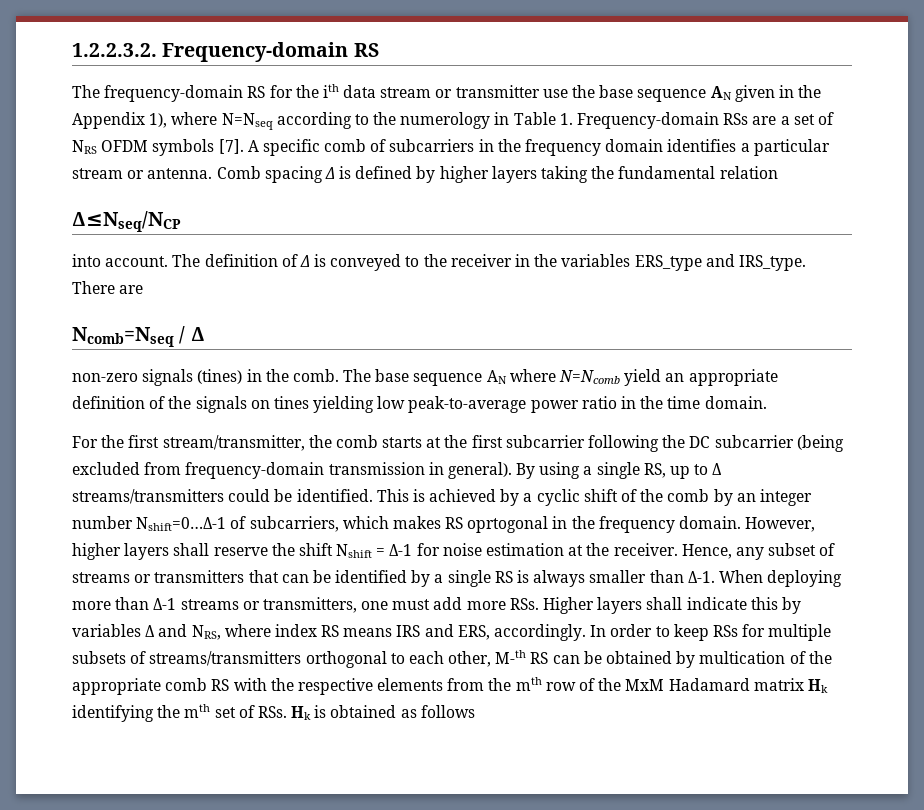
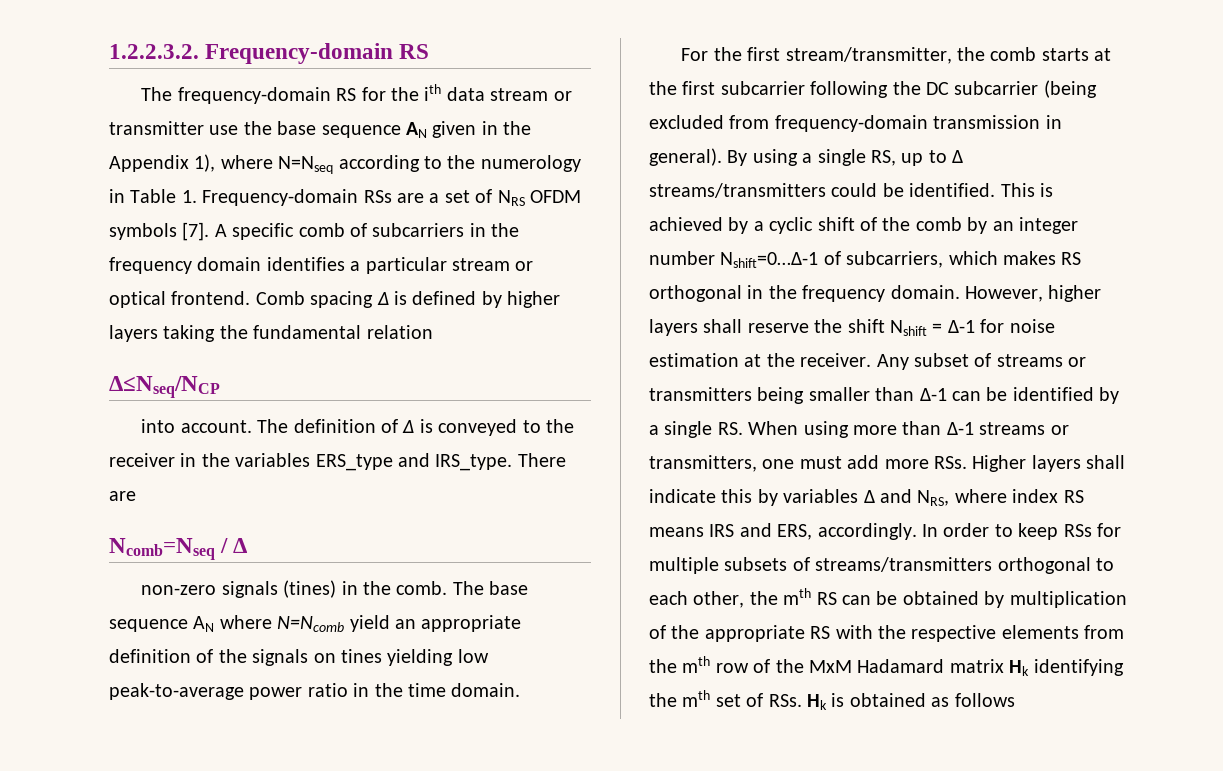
- A specific comb of subcarriers in the frequency domain identifies a particular stream or antenna.
+ A specific comb of subcarriers in the frequency domain identifies a particular stream or optical frontend.
- This is achieved by a cyclic shift of the comb by an integer number Nshift=0…Δ-1 of subcarriers, which makes RS oprtogonal in the frequency domain.
+ This is achieved by a cyclic shift of the comb by an integer number Nshift=0…Δ-1 of subcarriers, which makes RS orthogonal in the frequency domain.
- Hence, any subset of streams or transmitters that can be identified by a single RS is always smaller than Δ-1. When deploying more than Δ-1 streams or transmitters, one must add more RSs. Higher layers shall indicate this by variables Δ and NRS, where index RS means IRS and ERS, accordingly.
+ Any subset of streams or transmitters being smaller than Δ-1 can be identified by a single RS. When using more than Δ-1 streams or transmitters, one must add more RSs. Higher layers shall indicate this by variables Δ and NRS, where index RS means IRS and ERS, accordingly.
- In order to keep RSs for multiple subsets of streams/transmitters orthogonal to each other, M-th RS can be obtained by multication of the appropriate comb RS with the respective elements from the mth row of the MxM Hadamard matrix Hk identifying the mth set of RSs. Hk is obtained as follows
+ In order to keep RSs for multiple subsets of streams/transmitters orthogonal to each other, the mth RS can be obtained by multiplication of the appropriate RS with the respective elements from the mth row of the MxM Hadamard matrix Hk identifying the mth set of RSs. Hk is obtained as follows

